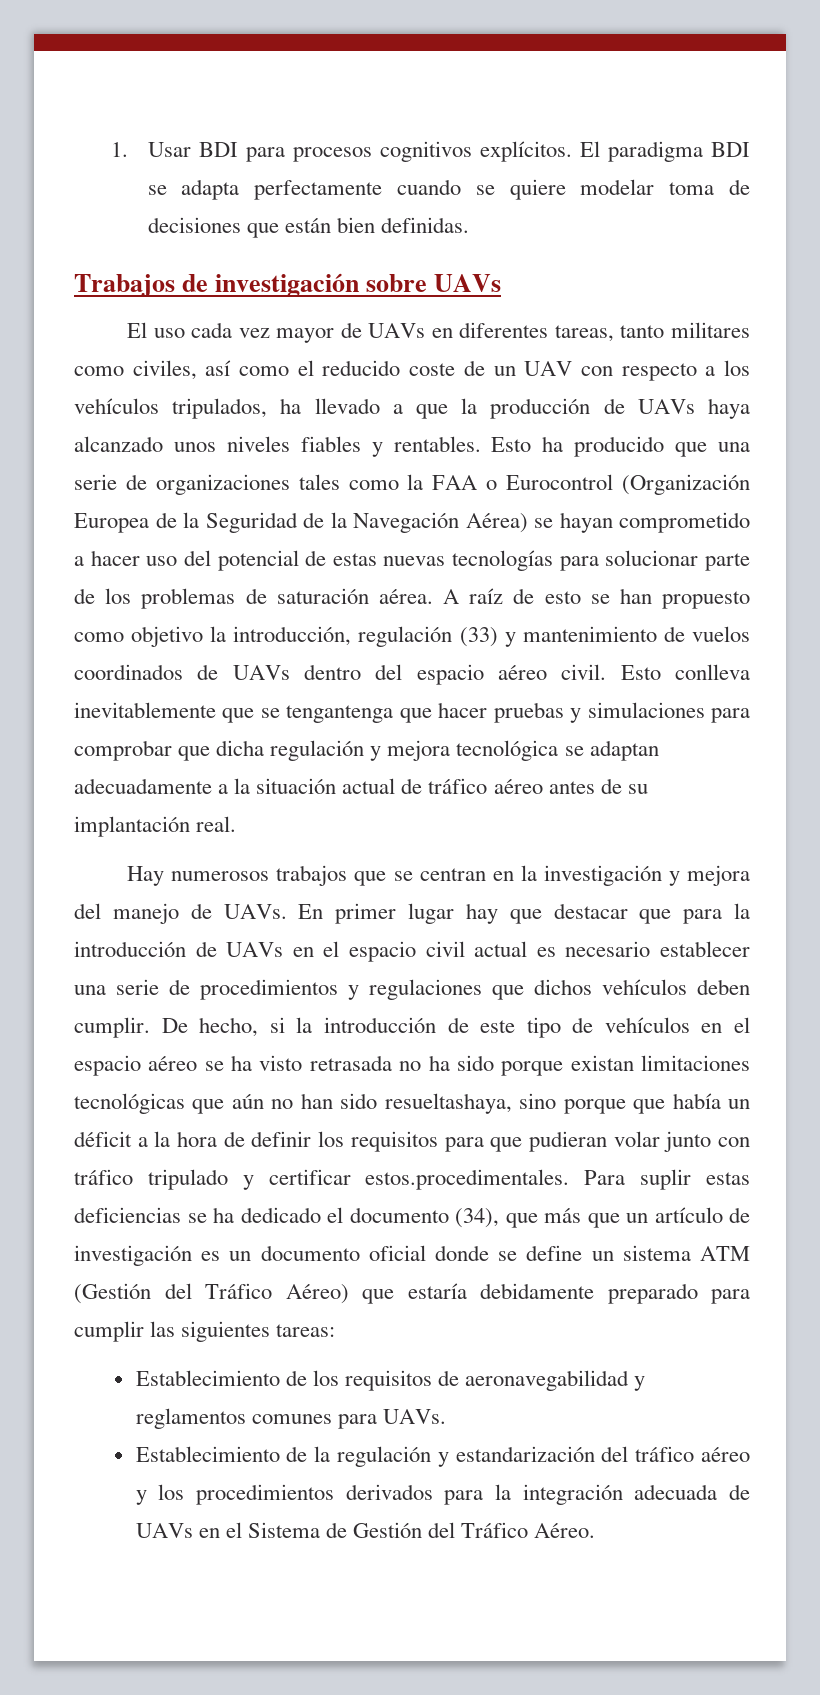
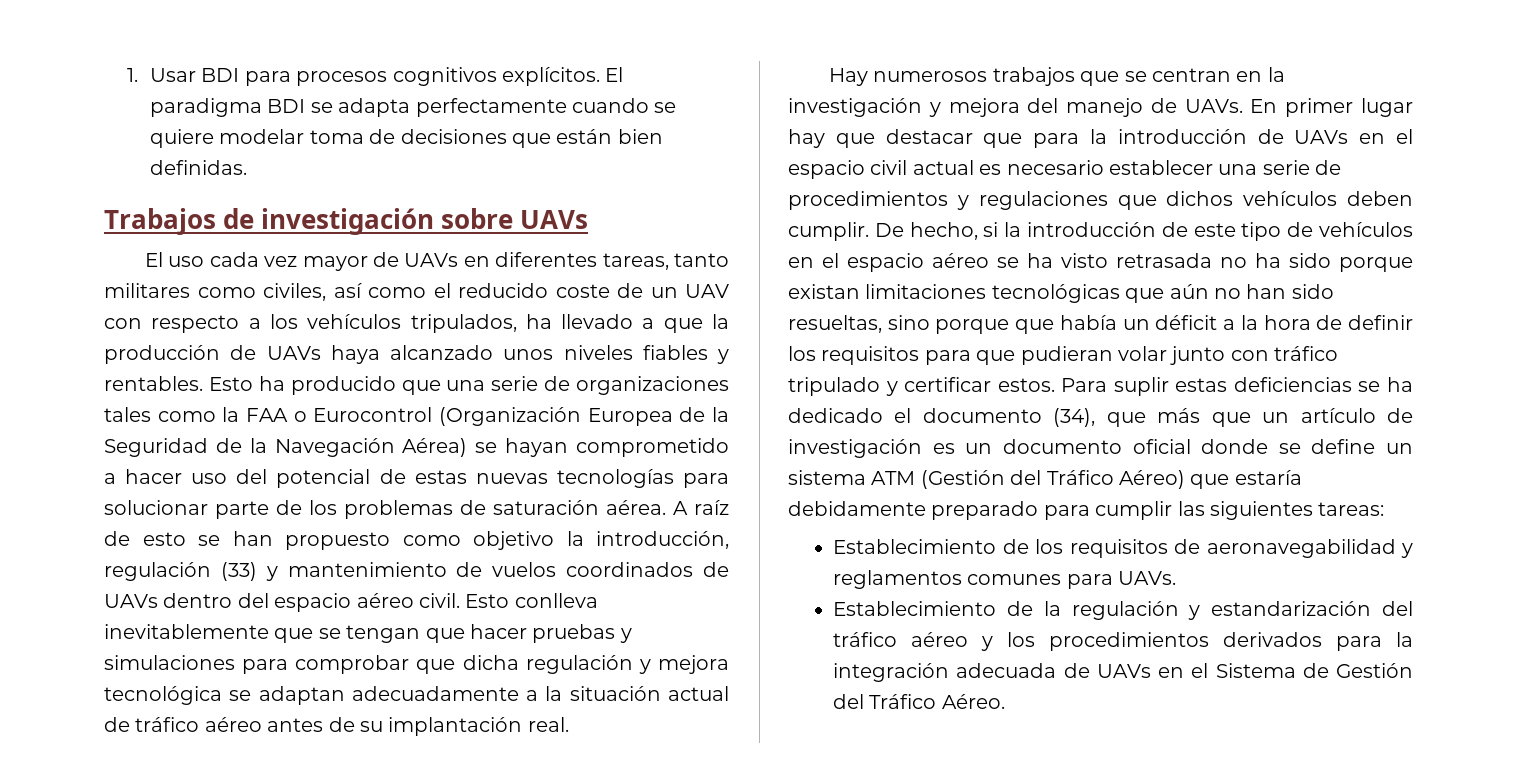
- Esto conlleva inevitablemente que se tengantenga que hacer pruebas y simulaciones para comprobar que dicha regulación y mejora tecnológica se adaptan adecuadamente a la situación actual de tráfico aéreo antes de su implantación real.
+ Esto conlleva inevitablemente que se tengan que hacer pruebas y simulaciones para comprobar que dicha regulación y mejora tecnológica se adaptan adecuadamente a la situación actual de tráfico aéreo antes de su implantación real.
- De hecho, si la introducción de este tipo de vehículos en el espacio aéreo se ha visto retrasada no ha sido porque existan limitaciones tecnológicas que aún no han sido resueltashaya, sino porque que había un déficit a la hora de definir los requisitos para que pudieran volar junto con tráfico tripulado y certificar estos.procedimentales. Para suplir estas deficiencias se ha dedicado el documento (34), que más que un artículo de investigación es un documento oficial donde se define un sistema ATM (Gestión del Tráfico Aéreo) que estaría debidamente preparado para cumplir las siguientes tareas:
+ De hecho, si la introducción de este tipo de vehículos en el espacio aéreo se ha visto retrasada no ha sido porque existan limitaciones tecnológicas que aún no han sido resueltas, sino porque que había un déficit a la hora de definir los requisitos para que pudieran volar junto con tráfico tripulado y certificar estos. Para suplir estas deficiencias se ha dedicado el documento (34), que más que un artículo de investigación es un documento oficial donde se define un sistema ATM (Gestión del Tráfico Aéreo) que estaría debidamente preparado para cumplir las siguientes tareas:

